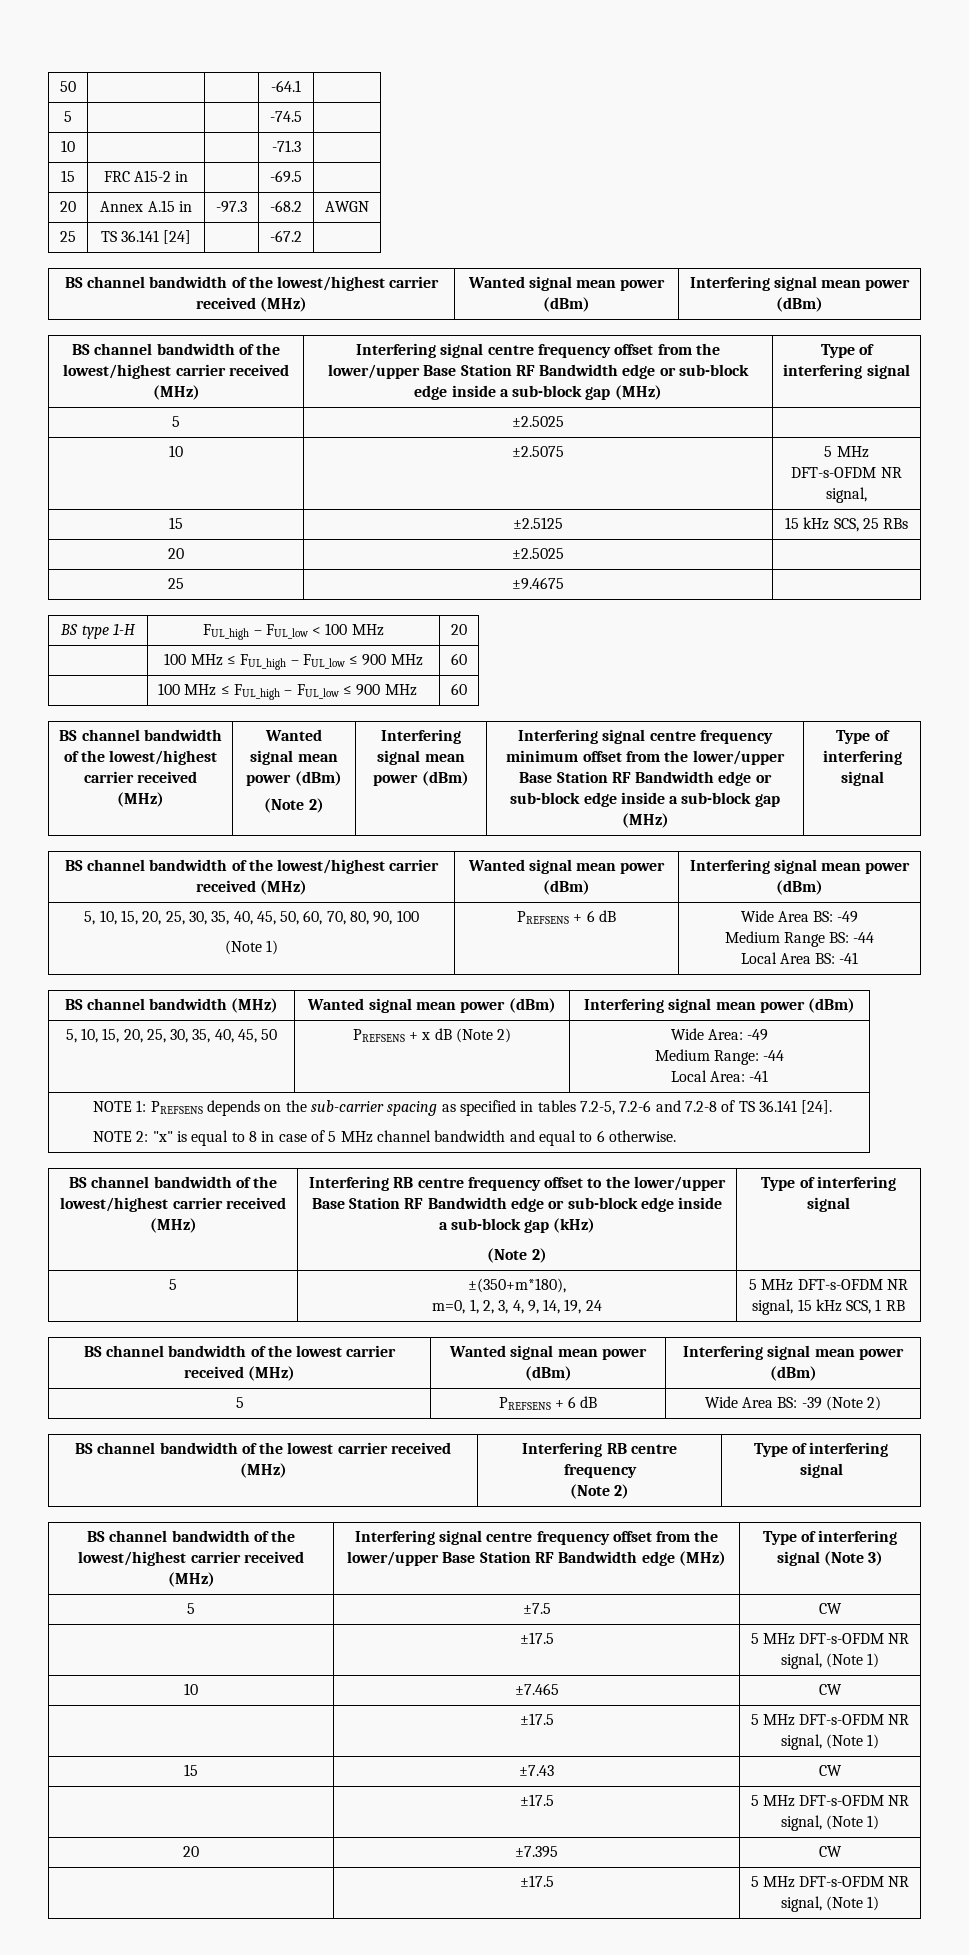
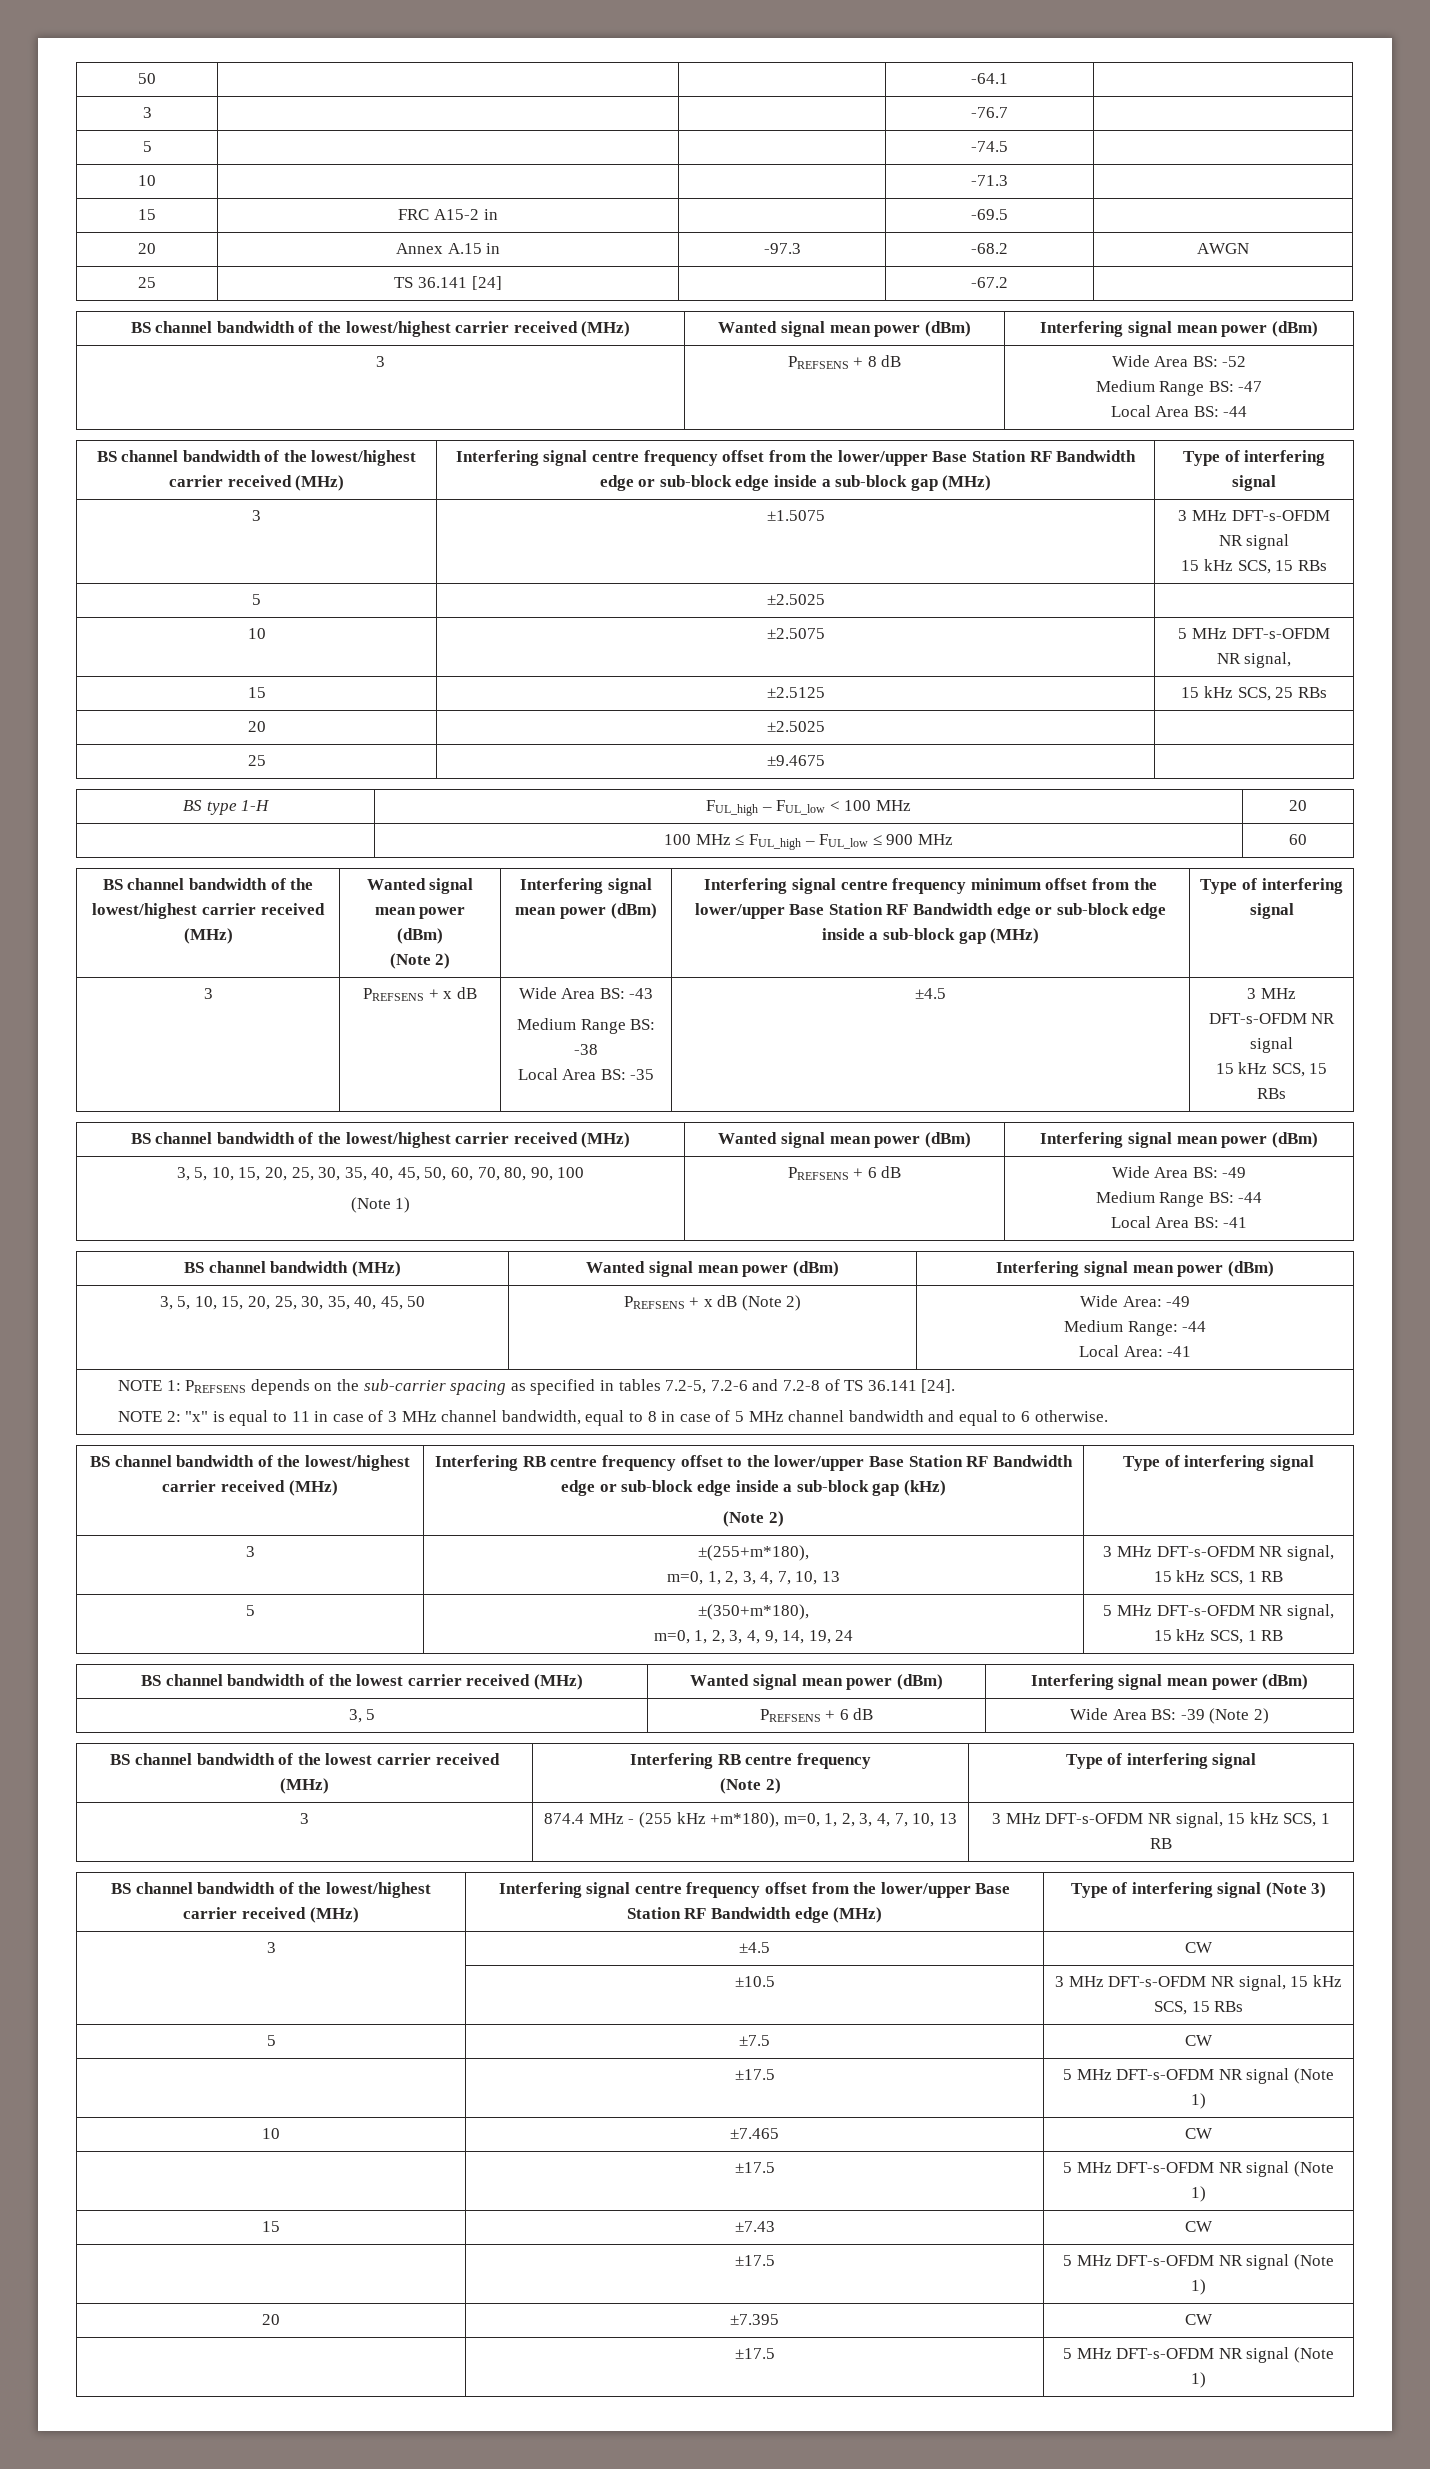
+ 3 | | | -76.7 |
+ 3 | PREFSENS + 8 dB | Wide Area BS: -52
+ Medium Range BS: -47
+ Local Area BS: -44
+ 3 | ±1.5075 | 3 MHz DFT-s-OFDM NR signal
+ 15 kHz SCS, 15 RBs
  BS type 1-H | FUL_high – FUL_low < 100 MHz | 20
- | 100 MHz ≤ FUL_high – FUL_low ≤ 900 MHz | 60
+ 3 | PREFSENS + x dB | Wide Area BS: -43
+ Medium Range BS: -38
+ Local Area BS: -35 | ±4.5 | 3 MHz DFT-s-OFDM NR signal
+ 15 kHz SCS, 15 RBs
- 5, 10, 15, 20, 25, 30, 35, 40, 45, 50, 60, 70, 80, 90, 100
+ 3, 5, 10, 15, 20, 25, 30, 35, 40, 45, 50, 60, 70, 80, 90, 100
- 5, 10, 15, 20, 25, 30, 35, 40, 45, 50 | PREFSENS + x dB (Note 2) | Wide Area: -49
+ 3, 5, 10, 15, 20, 25, 30, 35, 40, 45, 50 | PREFSENS + x dB (Note 2) | Wide Area: -49
- NOTE 2: "x" is equal to 8 in case of 5 MHz channel bandwidth and equal to 6 otherwise.
+ NOTE 2: "x" is equal to 11 in case of 3 MHz channel bandwidth, equal to 8 in case of 5 MHz channel bandwidth and equal to 6 otherwise.
+ 3 | ±(255+m*180),
+ m=0, 1, 2, 3, 4, 7, 10, 13 | 3 MHz DFT-s-OFDM NR signal, 15 kHz SCS, 1 RB
- 5 | PREFSENS + 6 dB | Wide Area BS: -39 (Note 2)
+ 3, 5 | PREFSENS + 6 dB | Wide Area BS: -39 (Note 2)
+ 3 | 874.4 MHz - (255 kHz +m*180), m=0, 1, 2, 3, 4, 7, 10, 13 | 3 MHz DFT-s-OFDM NR signal, 15 kHz SCS, 1 RB
+ 3 | ±4.5 | CW
+ | ±10.5 | 3 MHz DFT-s-OFDM NR signal, 15 kHz SCS, 15 RBs
  5 | ±7.5 | CW
- | ±17.5 | 5 MHz DFT-s-OFDM NR signal, (Note 1)
+ | ±17.5 | 5 MHz DFT-s-OFDM NR signal (Note 1)
  10 | ±7.465 | CW
- | ±17.5 | 5 MHz DFT-s-OFDM NR signal, (Note 1)
+ | ±17.5 | 5 MHz DFT-s-OFDM NR signal (Note 1)
  15 | ±7.43 | CW
- | ±17.5 | 5 MHz DFT-s-OFDM NR signal, (Note 1)
+ | ±17.5 | 5 MHz DFT-s-OFDM NR signal (Note 1)
  20 | ±7.395 | CW
- | ±17.5 | 5 MHz DFT-s-OFDM NR signal, (Note 1)
+ | ±17.5 | 5 MHz DFT-s-OFDM NR signal (Note 1)

